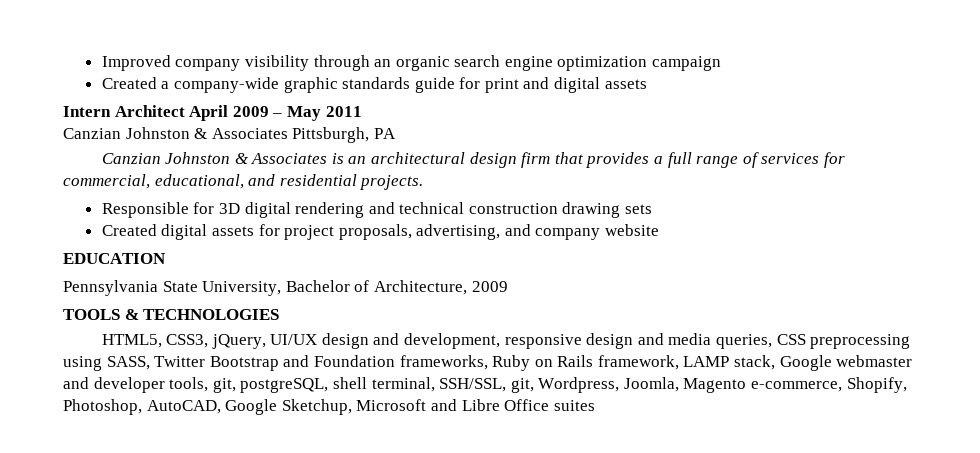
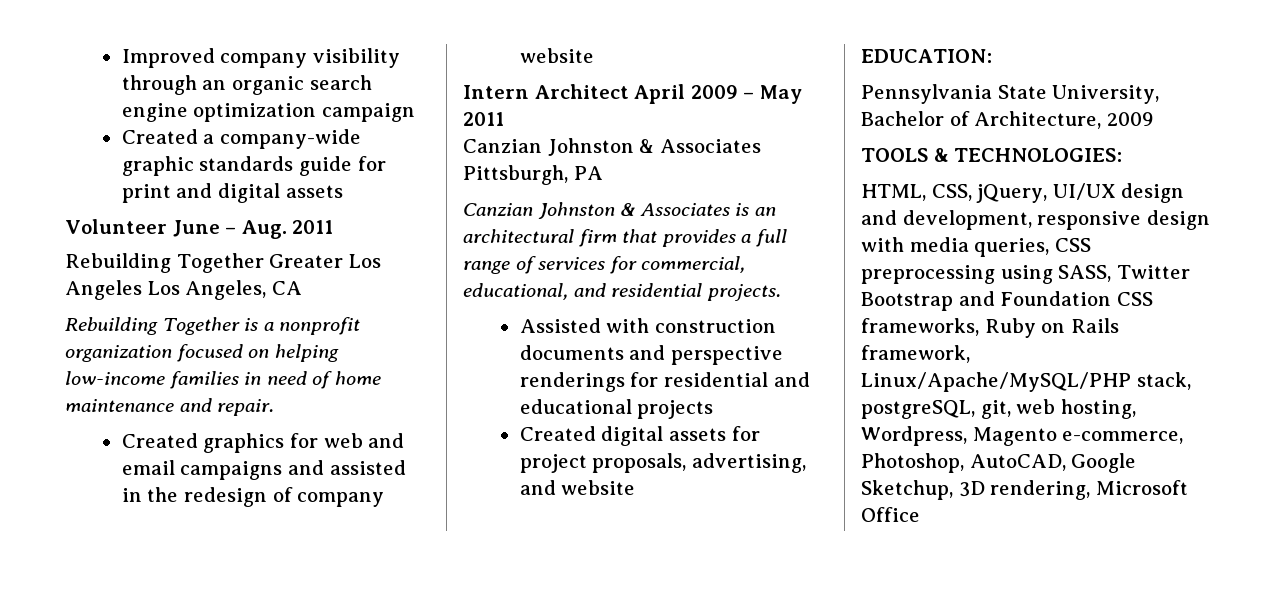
+ Volunteer June – Aug. 2011
+ Rebuilding Together Greater Los Angeles Los Angeles, CA
+ Rebuilding Together is a nonprofit organization focused on helping low-income families in need of home maintenance and repair.
+ Created graphics for web and email campaigns and assisted in the redesign of company website
- Canzian Johnston & Associates is an architectural design firm that provides a full range of services for commercial, educational, and residential projects.
+ Canzian Johnston & Associates is an architectural firm that provides a full range of services for commercial, educational, and residential projects.
- Responsible for 3D digital rendering and technical construction drawing sets
+ Assisted with construction documents and perspective renderings for residential and educational projects
- Created digital assets for project proposals, advertising, and company website
- EDUCATION
+ Created digital assets for project proposals, advertising, and website
+ EDUCATION:
- TOOLS & TECHNOLOGIES
- HTML5, CSS3, jQuery, UI/UX design and development, responsive design and media queries, CSS preprocessing using SASS, Twitter Bootstrap and Foundation frameworks, Ruby on Rails framework, LAMP stack, Google webmaster and developer tools, git, postgreSQL, shell terminal, SSH/SSL, git, Wordpress, Joomla, Magento e-commerce, Shopify, Photoshop, AutoCAD, Google Sketchup, Microsoft and Libre Office suites
+ TOOLS & TECHNOLOGIES:
+ HTML, CSS, jQuery, UI/UX design and development, responsive design with media queries, CSS preprocessing using SASS, Twitter Bootstrap and Foundation CSS frameworks, Ruby on Rails framework, Linux/Apache/MySQL/PHP stack, postgreSQL, git, web hosting, Wordpress, Magento e-commerce, Photoshop, AutoCAD, Google Sketchup, 3D rendering, Microsoft Office

